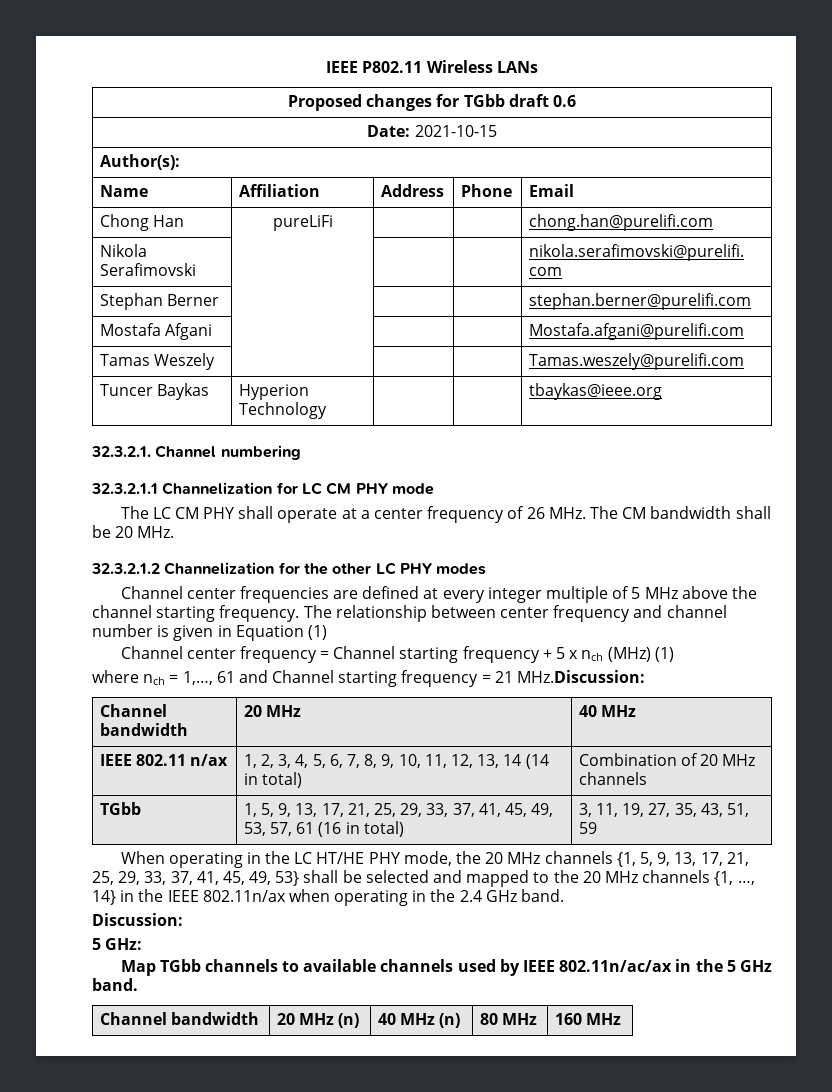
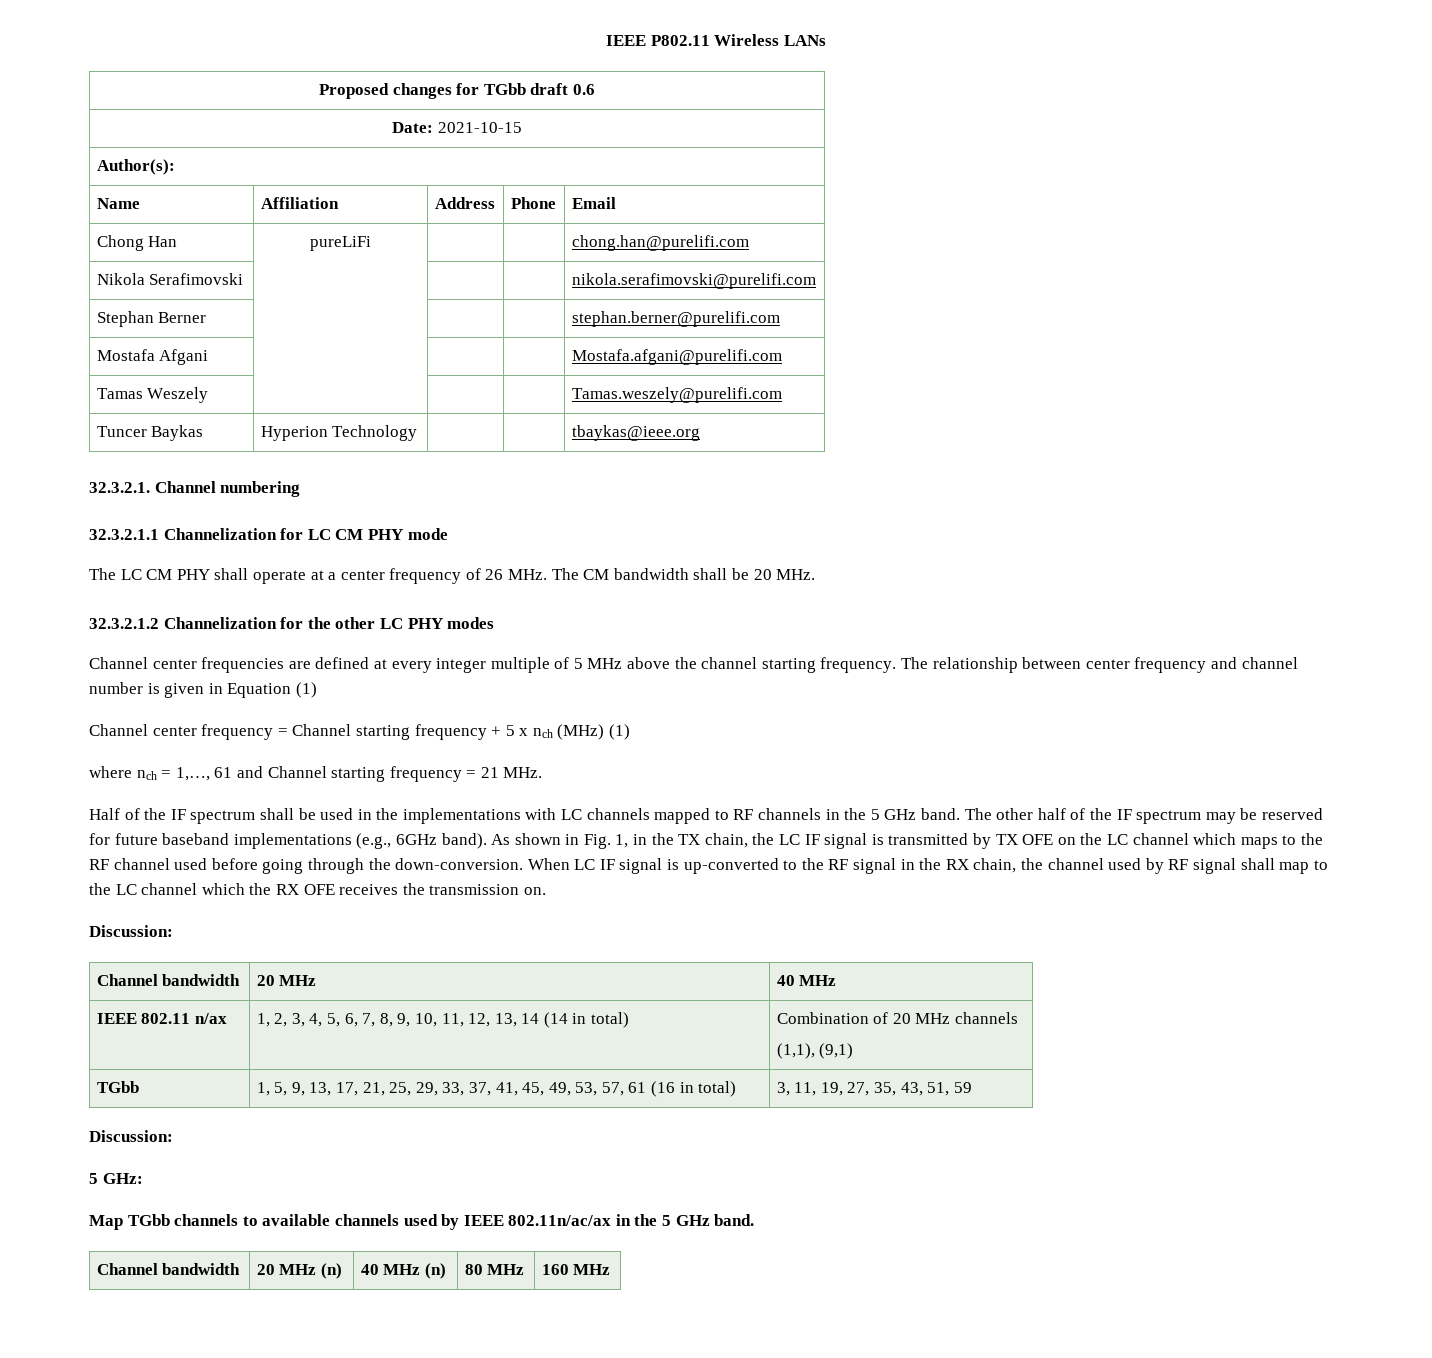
- where nch = 1,…, 61 and Channel starting frequency = 21 MHz.Discussion:
+ where nch = 1,…, 61 and Channel starting frequency = 21 MHz.
+ Half of the IF spectrum shall be used in the implementations with LC channels mapped to RF channels in the 5 GHz band. The other half of the IF spectrum may be reserved for future baseband implementations (e.g., 6GHz band). As shown in Fig. 1, in the TX chain, the LC IF signal is transmitted by TX OFE on the LC channel which maps to the RF channel used before going through the down-conversion. When LC IF signal is up-converted to the RF signal in the RX chain, the channel used by RF signal shall map to the LC channel which the RX OFE receives the transmission on.
+ Discussion:
  IEEE 802.11 n/ax | 1, 2, 3, 4, 5, 6, 7, 8, 9, 10, 11, 12, 13, 14 (14 in total) | Combination of 20 MHz channels
+ (1,1), (9,1)
- When operating in the LC HT/HE PHY mode, the 20 MHz channels {1, 5, 9, 13, 17, 21, 25, 29, 33, 37, 41, 45, 49, 53} shall be selected and mapped to the 20 MHz channels {1, …, 14} in the IEEE 802.11n/ax when operating in the 2.4 GHz band.

